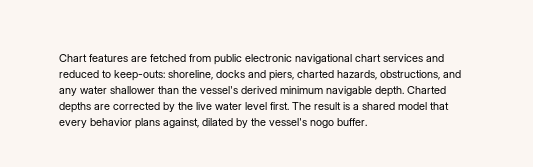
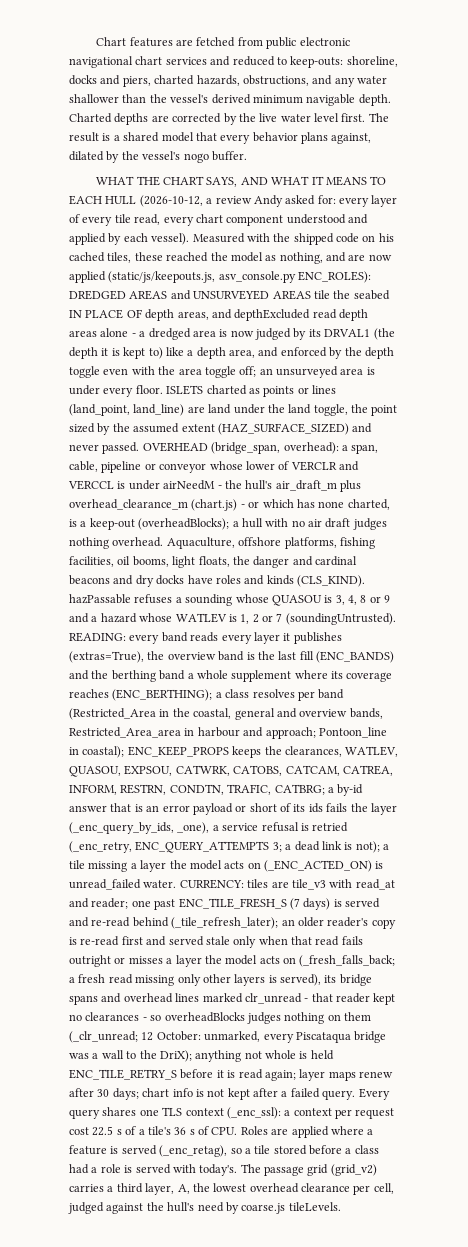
+ WHAT THE CHART SAYS, AND WHAT IT MEANS TO EACH HULL (2026-10-12, a review Andy asked for: every layer of every tile read, every chart component understood and applied by each vessel). Measured with the shipped code on his cached tiles, these reached the model as nothing, and are now applied (static/js/keepouts.js, asv_console.py ENC_ROLES): DREDGED AREAS and UNSURVEYED AREAS tile the seabed IN PLACE OF depth areas, and depthExcluded read depth areas alone - a dredged area is now judged by its DRVAL1 (the depth it is kept to) like a depth area, and enforced by the depth toggle even with the area toggle off; an unsurveyed area is under every floor. ISLETS charted as points or lines (land_point, land_line) are land under the land toggle, the point sized by the assumed extent (HAZ_SURFACE_SIZED) and never passed. OVERHEAD (bridge_span, overhead): a span, cable, pipeline or conveyor whose lower of VERCLR and VERCCL is under airNeedM - the hull's air_draft_m plus overhead_clearance_m (chart.js) - or which has none charted, is a keep-out (overheadBlocks); a hull with no air draft judges nothing overhead. Aquaculture, offshore platforms, fishing facilities, oil booms, light floats, the danger and cardinal beacons and dry docks have roles and kinds (CLS_KIND). hazPassable refuses a sounding whose QUASOU is 3, 4, 8 or 9 and a hazard whose WATLEV is 1, 2 or 7 (soundingUntrusted). READING: every band reads every layer it publishes (extras=True), the overview band is the last fill (ENC_BANDS) and the berthing band a whole supplement where its coverage reaches (ENC_BERTHING); a class resolves per band (Restricted_Area in the coastal, general and overview bands, Restricted_Area_area in harbour and approach; Pontoon_line in coastal); ENC_KEEP_PROPS keeps the clearances, WATLEV, QUASOU, EXPSOU, CATWRK, CATOBS, CATCAM, CATREA, INFORM, RESTRN, CONDTN, TRAFIC, CATBRG; a by-id answer that is an error payload or short of its ids fails the layer (_enc_query_by_ids, _one), a service refusal is retried (_enc_retry, ENC_QUERY_ATTEMPTS 3; a dead link is not); a tile missing a layer the model acts on (_ENC_ACTED_ON) is unread_failed water. CURRENCY: tiles are tile_v3 with read_at and reader; one past ENC_TILE_FRESH_S (7 days) is served and re-read behind (_tile_refresh_later); an older reader's copy is re-read first and served stale only when that read fails outright or misses a layer the model acts on (_fresh_falls_back; a fresh read missing only other layers is served), its bridge spans and overhead lines marked clr_unread - that reader kept no clearances - so overheadBlocks judges nothing on them (_clr_unread; 12 October: unmarked, every Piscataqua bridge was a wall to the DriX); anything not whole is held ENC_TILE_RETRY_S before it is read again; layer maps renew after 30 days; chart info is not kept after a failed query. Every query shares one TLS context (_enc_ssl): a context per request cost 22.5 s of a tile's 36 s of CPU. Roles are applied where a feature is served (_enc_retag), so a tile stored before a class had a role is served with today's. The passage grid (grid_v2) carries a third layer, A, the lowest overhead clearance per cell, judged against the hull's need by coarse.js tileLevels.

